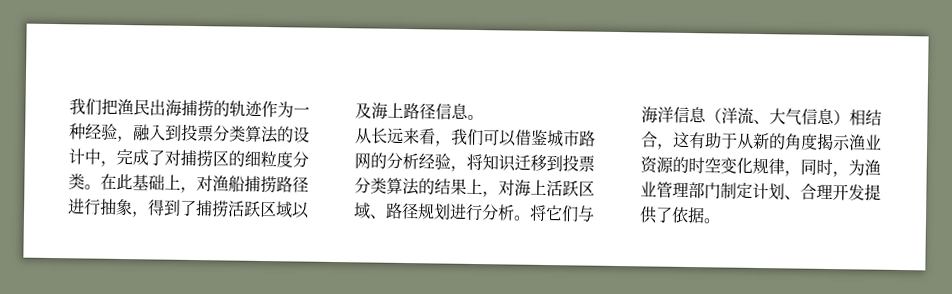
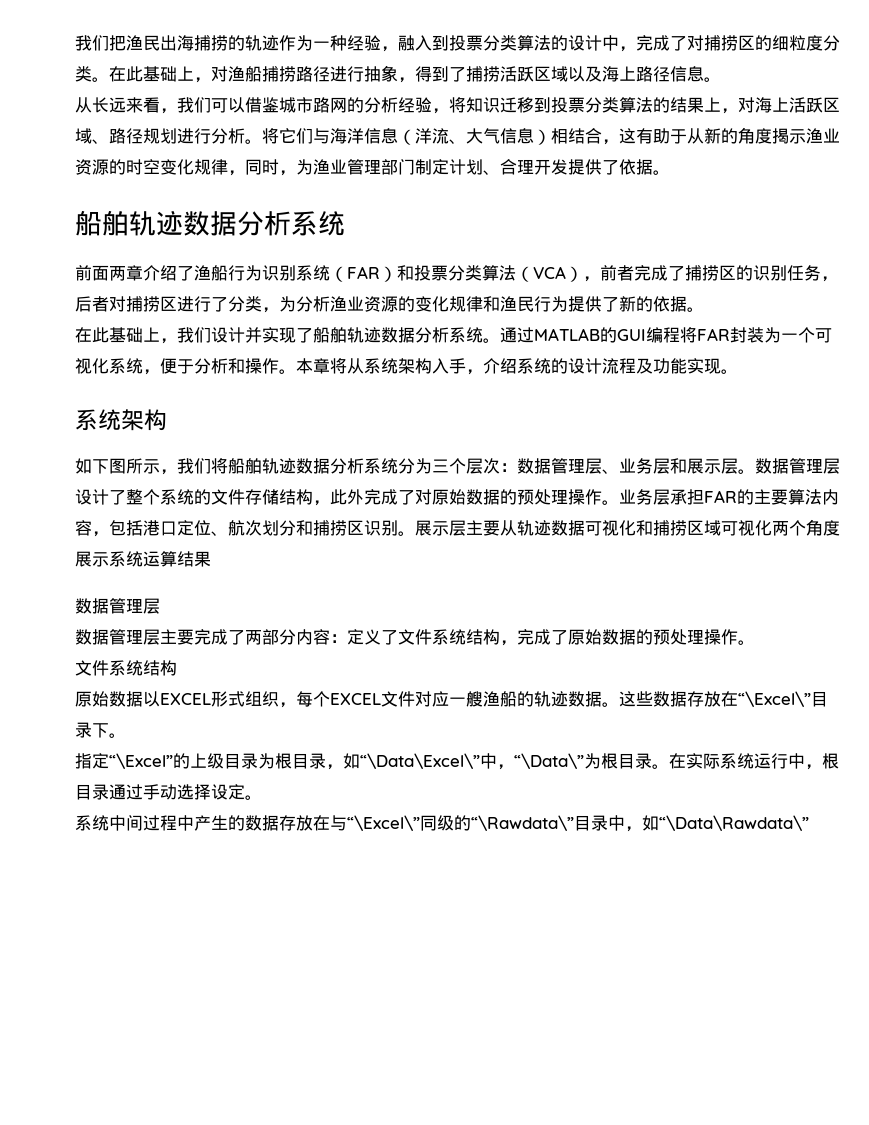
  将它们与海洋信息（洋流、大气信息）相结合，这有助于从新的角度揭示渔业资源的时空变化规律，同时，为渔业管理部门制定计划、合理开发提供了依据。
+ 船舶轨迹数据分析系统
+ 前面两章介绍了渔船行为识别系统（FAR）和投票分类算法（VCA），前者完成了捕捞区的识别任务，后者对捕捞区进行了分类，为分析渔业资源的变化规律和渔民行为提供了新的依据。
+ 在此基础上，我们设计并实现了船舶轨迹数据分析系统。通过MATLAB的GUI编程将FAR封装为一个可视化系统，便于分析和操作。本章将从系统架构入手，介绍系统的设计流程及功能实现。
+ 系统架构
+ 如下图所示，我们将船舶轨迹数据分析系统分为三个层次：数据管理层、业务层和展示层。数据管理层设计了整个系统的文件存储结构，此外完成了对原始数据的预处理操作。业务层承担FAR的主要算法内容，包括港口定位、航次划分和捕捞区识别。展示层主要从轨迹数据可视化和捕捞区域可视化两个角度展示系统运算结果
+ 数据管理层
+ 数据管理层主要完成了两部分内容：定义了文件系统结构，完成了原始数据的预处理操作。
+ 文件系统结构
+ 原始数据以EXCEL形式组织，每个EXCEL文件对应一艘渔船的轨迹数据。这些数据存放在“\Excel\”目录下。
+ 指定“\Excel”的上级目录为根目录，如“\Data\Excel\”中，“\Data\”为根目录。在实际系统运行中，根目录通过手动选择设定。
+ 系统中间过程中产生的数据存放在与“\Excel\”同级的“\Rawdata\”目录中，如“\Data\Rawdata\”

